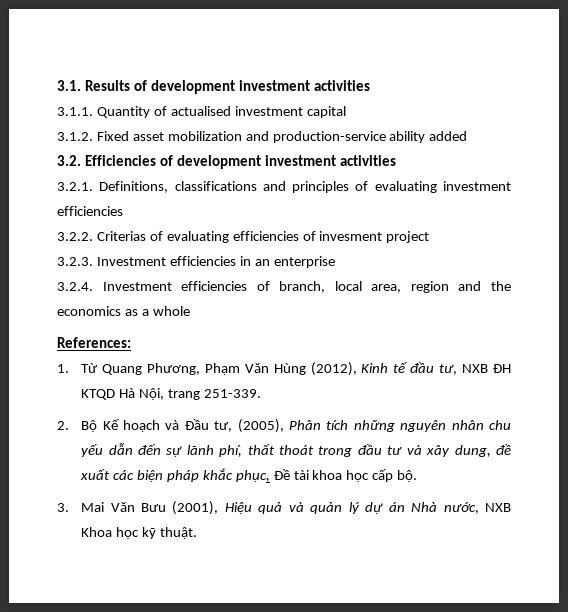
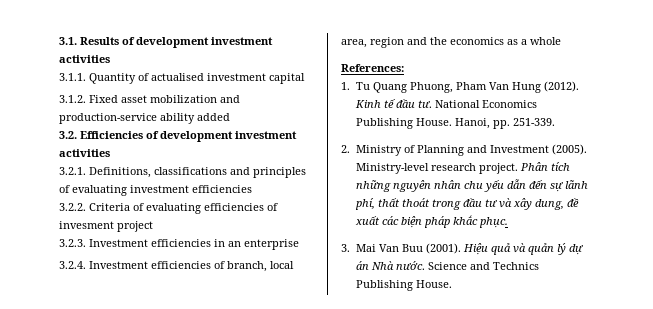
- 3.2.2. Criterias of evaluating efficiencies of invesment project
+ 3.2.2. Criteria of evaluating efficiencies of invesment project
- 1. Từ Quang Phương, Phạm Văn Hùng (2012), Kinh tế đầu tư, NXB ĐH KTQD Hà Nội, trang 251-339.
- 2. Bộ Kế hoạch và Đầu tư, (2005), Phân tích những nguyên nhân chu yếu dẫn đến sự lãnh phí, thất thoát trong đầu tư và xây dung, đề xuất các biện pháp khắc phục, Đề tài khoa học cấp bộ.
+ 1. Tu Quang Phuong, Pham Van Hung (2012). Kinh tế đầu tư. National Economics Publishing House. Hanoi, pp. 251-339.
+ 2. Ministry of Planning and Investment (2005). Ministry-level research project. Phân tích những nguyên nhân chu yếu dẫn đến sự lãnh phí, thất thoát trong đầu tư và xây dung, đề xuất các biện pháp khắc phục.
- 3. Mai Văn Bưu (2001), Hiệu quả và quản lý dự án Nhà nước, NXB Khoa học kỹ thuật.
+ 3. Mai Van Buu (2001). Hiệu quả và quản lý dự án Nhà nước. Science and Technics Publishing House.

